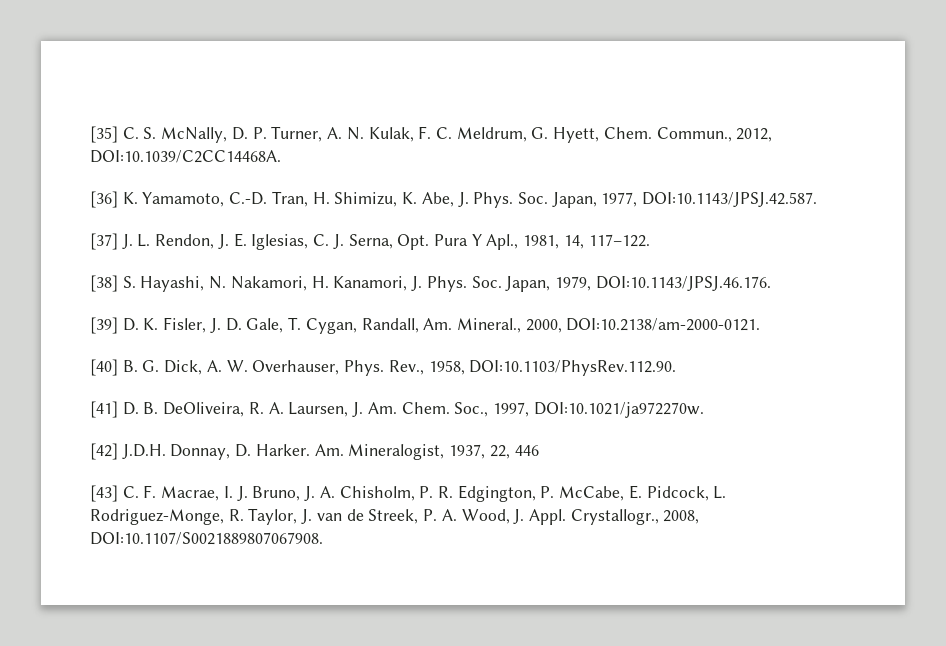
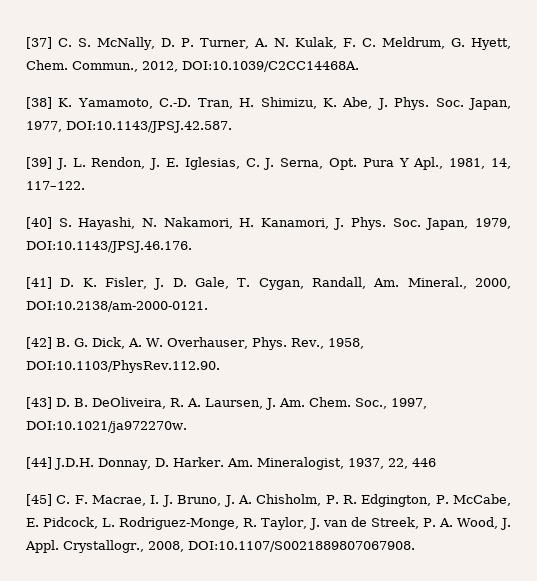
- [35] C. S. McNally, D. P. Turner, A. N. Kulak, F. C. Meldrum, G. Hyett, Chem.
+ [37] C. S. McNally, D. P. Turner, A. N. Kulak, F. C. Meldrum, G. Hyett, Chem.
- [36] K. Yamamoto, C.-D. Tran, H. Shimizu, K. Abe, J. Phys.
+ [38] K. Yamamoto, C.-D. Tran, H. Shimizu, K. Abe, J. Phys.
- [37] J. L. Rendon, J. E. Iglesias, C. J. Serna, Opt. Pura Y Apl., 1981, 14, 117–122.
+ [39] J. L. Rendon, J. E. Iglesias, C. J. Serna, Opt. Pura Y Apl., 1981, 14, 117–122.
- [38] S. Hayashi, N. Nakamori, H. Kanamori, J. Phys.
+ [40] S. Hayashi, N. Nakamori, H. Kanamori, J. Phys.
- [39] D. K. Fisler, J. D. Gale, T. Cygan, Randall, Am. Mineral., 2000, DOI:10.2138/am-2000-0121.
+ [41] D. K. Fisler, J. D. Gale, T. Cygan, Randall, Am. Mineral., 2000, DOI:10.2138/am-2000-0121.
- [40] B. G. Dick, A. W. Overhauser, Phys.
+ [42] B. G. Dick, A. W. Overhauser, Phys.
- [41] D. B. DeOliveira, R. A. Laursen, J. Am. Chem.
+ [43] D. B. DeOliveira, R. A. Laursen, J. Am. Chem.
- [42] J.D.H. Donnay, D. Harker.
+ [44] J.D.H. Donnay, D. Harker.
- [43] C. F. Macrae, I. J. Bruno, J. A. Chisholm, P. R. Edgington, P. McCabe, E. Pidcock, L. Rodriguez-Monge, R. Taylor, J. van de Streek, P. A. Wood, J. Appl.
+ [45] C. F. Macrae, I. J. Bruno, J. A. Chisholm, P. R. Edgington, P. McCabe, E. Pidcock, L. Rodriguez-Monge, R. Taylor, J. van de Streek, P. A. Wood, J. Appl.

